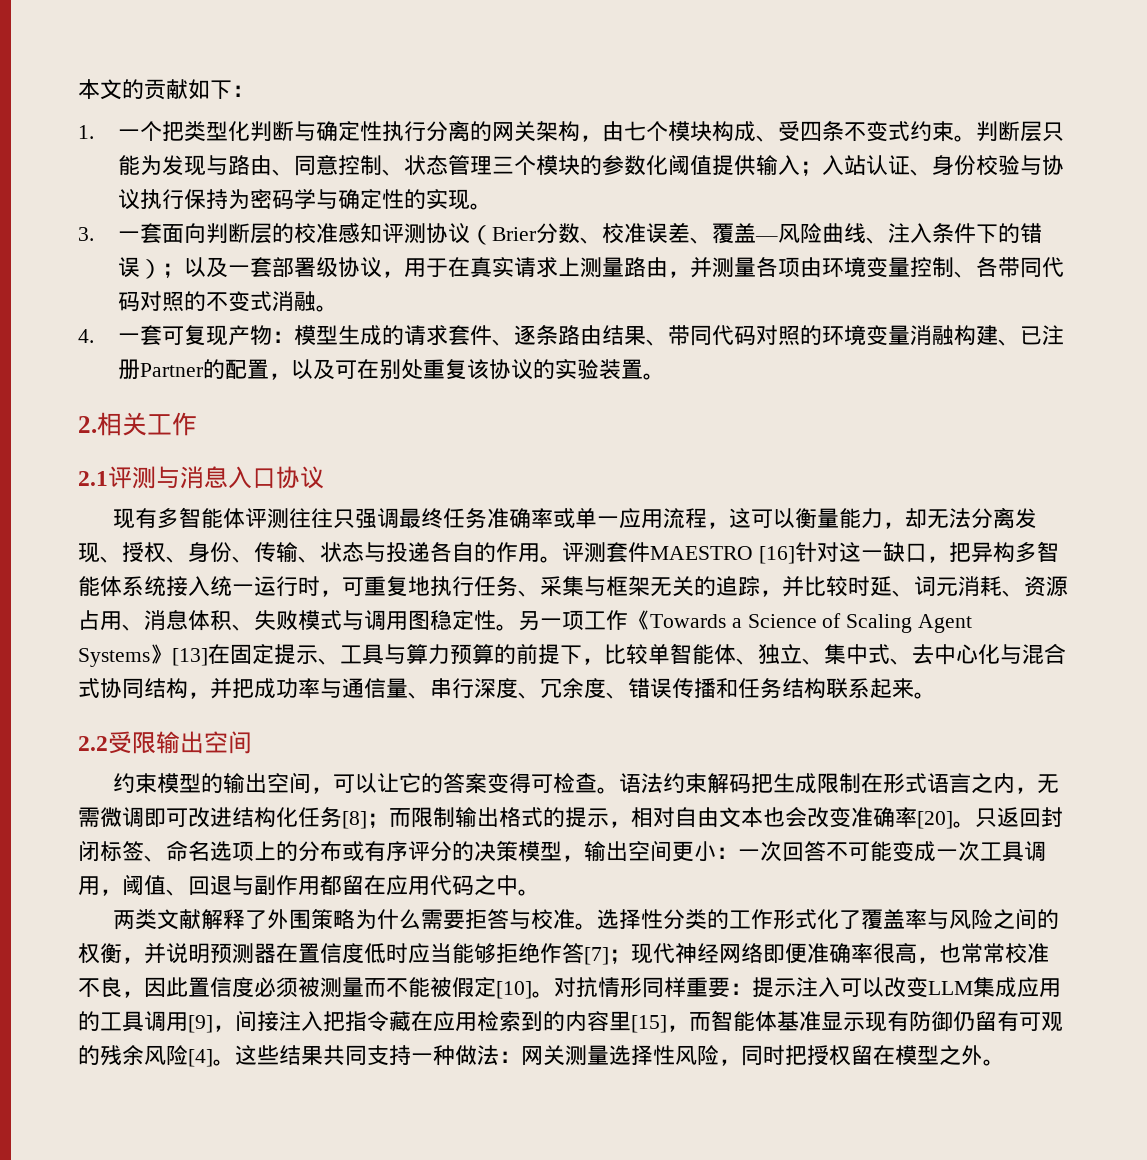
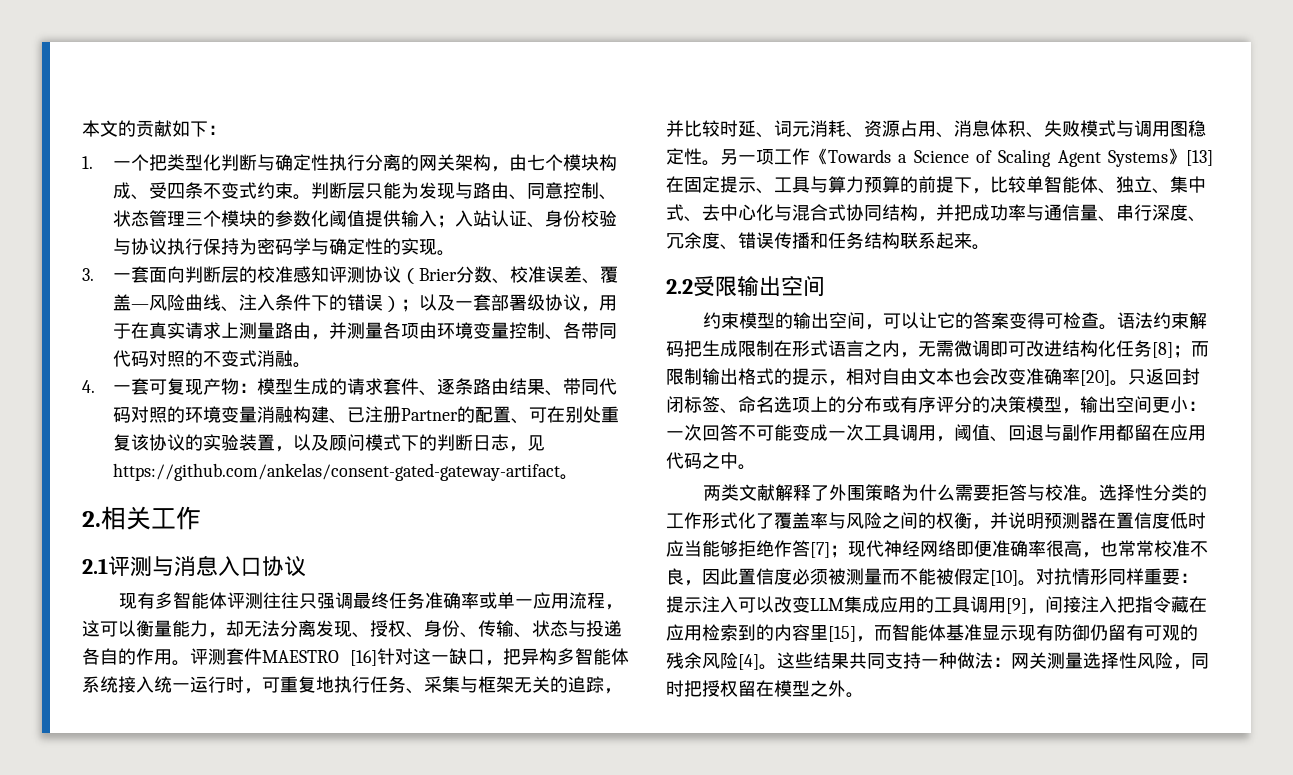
- 4.一套可复现产物：模型生成的请求套件、逐条路由结果、带同代码对照的环境变量消融构建、已注册Partner的配置，以及可在别处重复该协议的实验装置。
+ 4.一套可复现产物：模型生成的请求套件、逐条路由结果、带同代码对照的环境变量消融构建、已注册Partner的配置、可在别处重复该协议的实验装置，以及顾问模式下的判断日志，见https://github.com/ankelas/consent-gated-gateway-artifact。

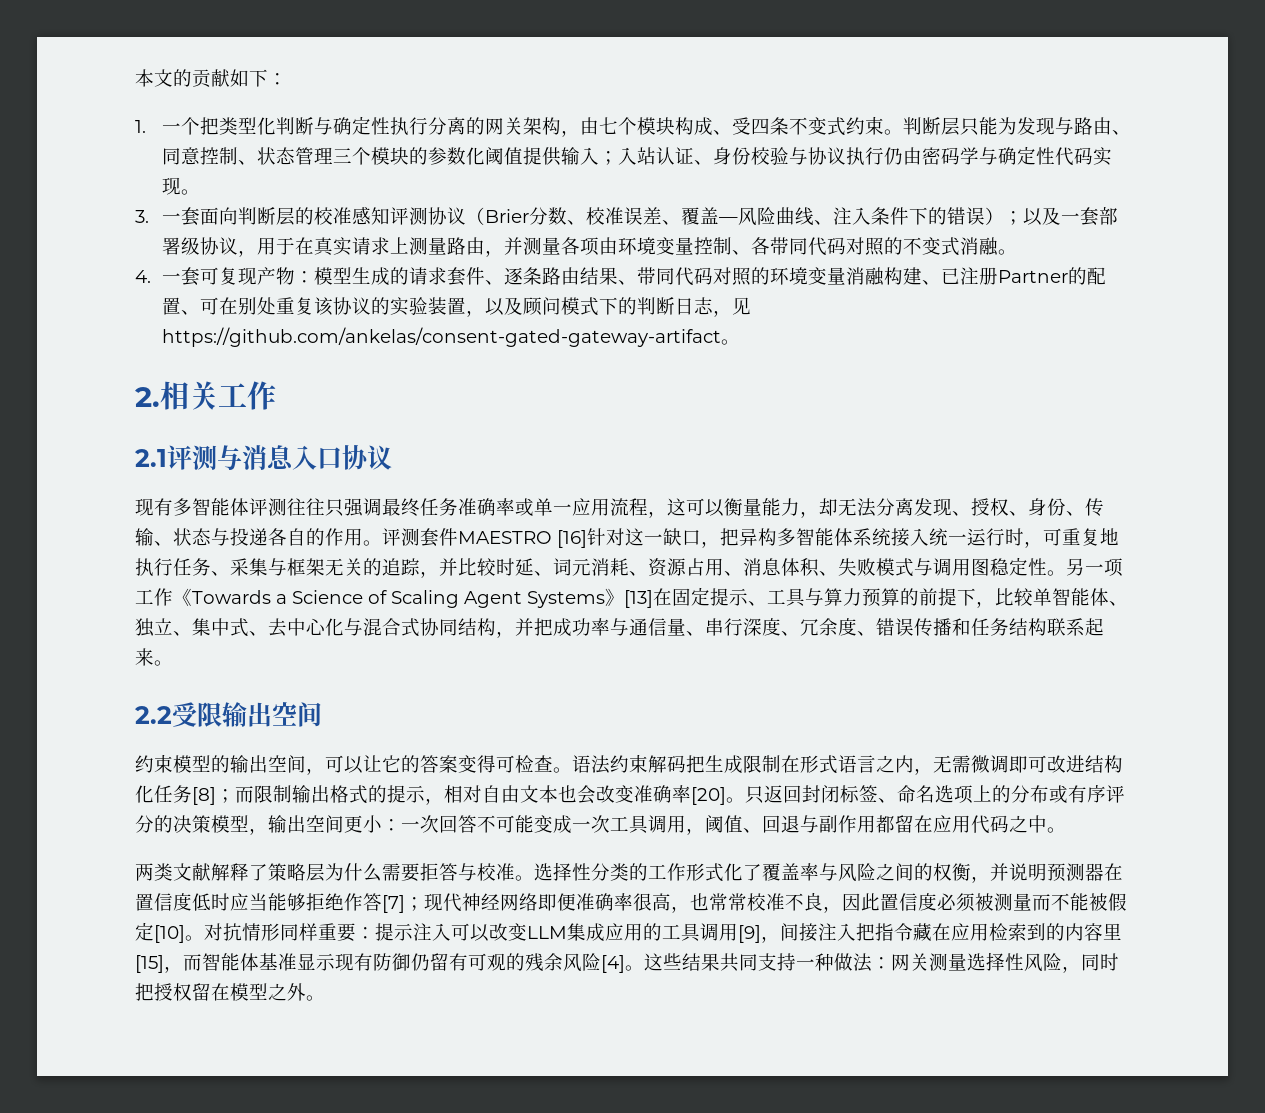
- 判断层只能为发现与路由、同意控制、状态管理三个模块的参数化阈值提供输入；入站认证、身份校验与协议执行保持为密码学与确定性的实现。
+ 判断层只能为发现与路由、同意控制、状态管理三个模块的参数化阈值提供输入；入站认证、身份校验与协议执行仍由密码学与确定性代码实现。
- 两类文献解释了外围策略为什么需要拒答与校准。
+ 两类文献解释了策略层为什么需要拒答与校准。

